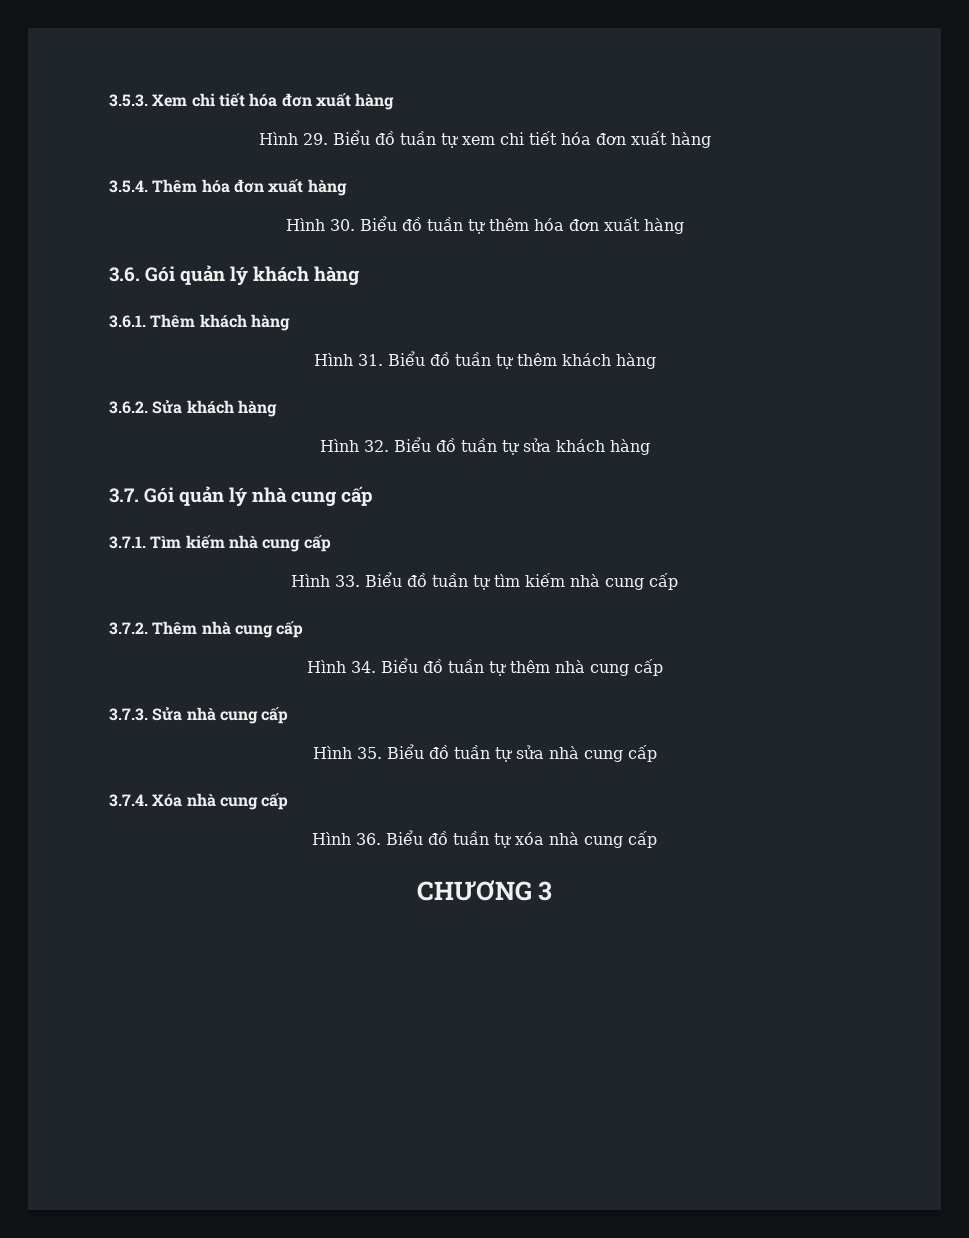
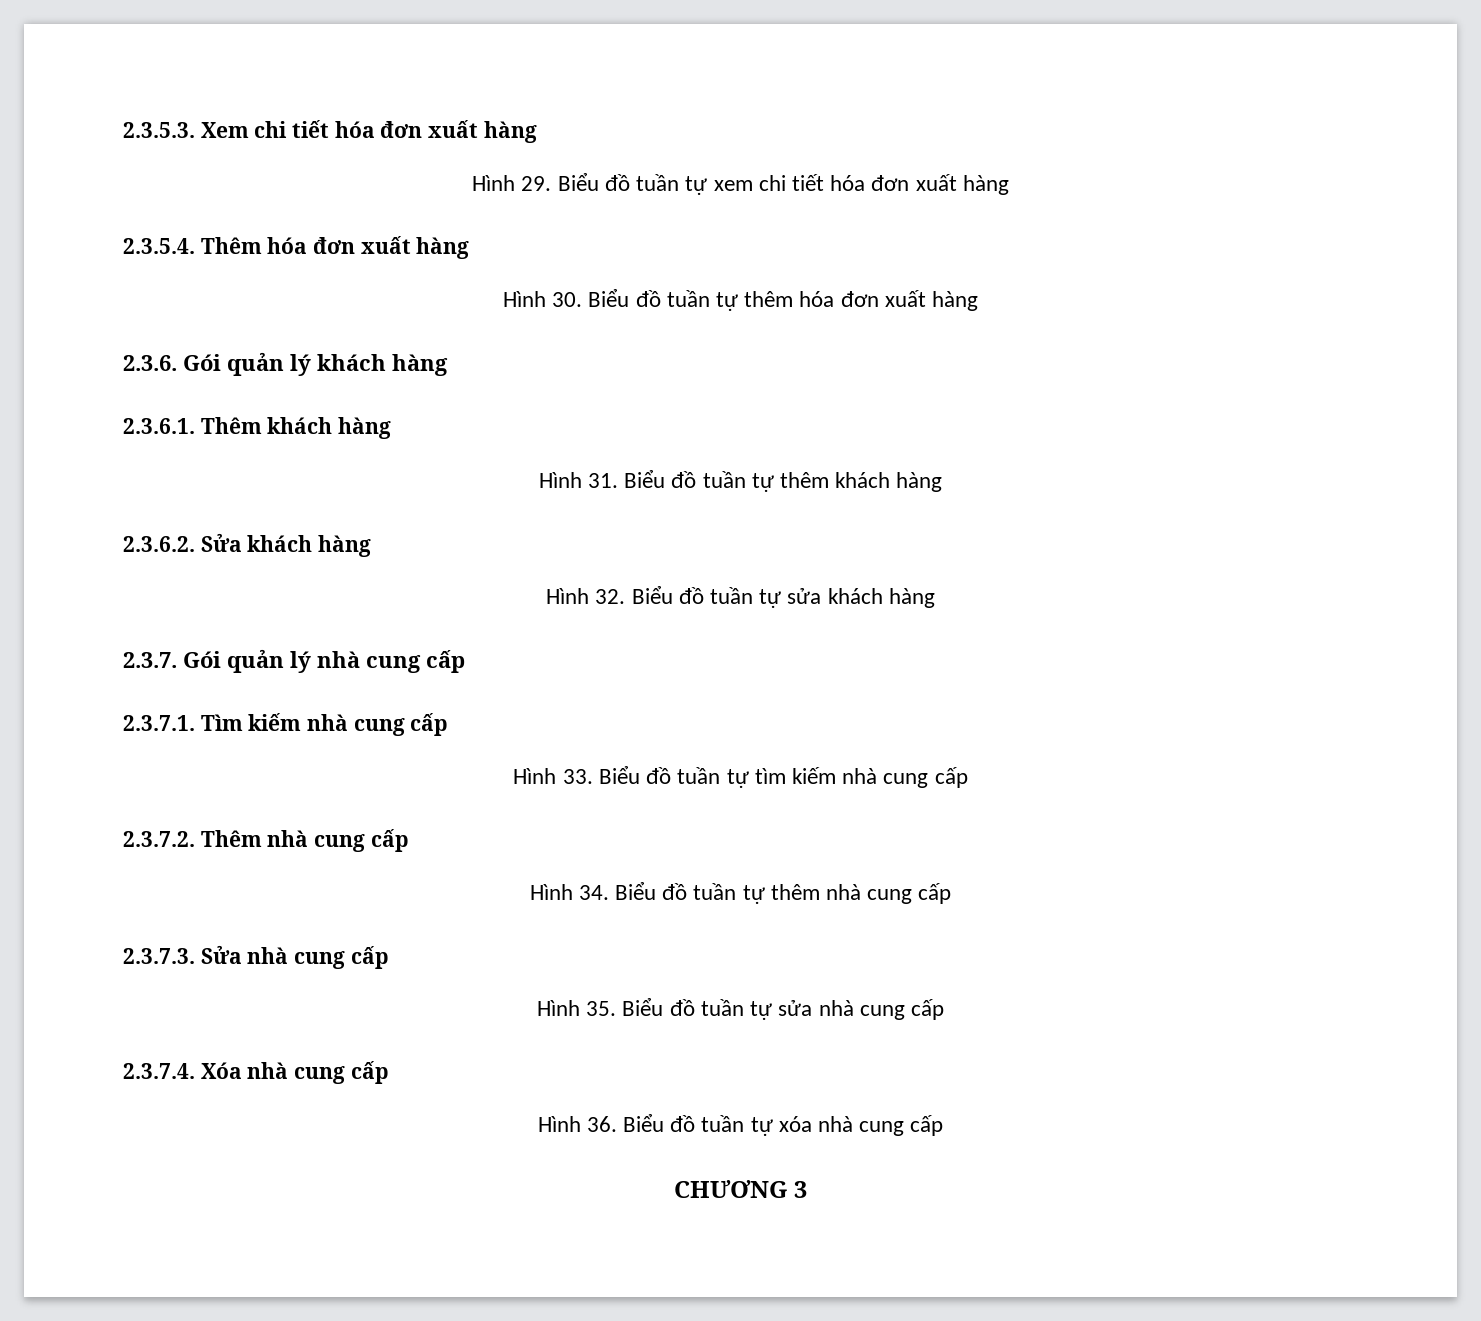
- 3.5.3. Xem chi tiết hóa đơn xuất hàng
+ 2.3.5.3. Xem chi tiết hóa đơn xuất hàng
- 3.5.4. Thêm hóa đơn xuất hàng
+ 2.3.5.4. Thêm hóa đơn xuất hàng
- 3.6. Gói quản lý khách hàng
+ 2.3.6. Gói quản lý khách hàng
- 3.6.1. Thêm khách hàng
+ 2.3.6.1. Thêm khách hàng
- 3.6.2. Sửa khách hàng
+ 2.3.6.2. Sửa khách hàng
- 3.7. Gói quản lý nhà cung cấp
+ 2.3.7. Gói quản lý nhà cung cấp
- 3.7.1. Tìm kiếm nhà cung cấp
+ 2.3.7.1. Tìm kiếm nhà cung cấp
- 3.7.2. Thêm nhà cung cấp
+ 2.3.7.2. Thêm nhà cung cấp
- 3.7.3. Sửa nhà cung cấp
+ 2.3.7.3. Sửa nhà cung cấp
- 3.7.4. Xóa nhà cung cấp
+ 2.3.7.4. Xóa nhà cung cấp

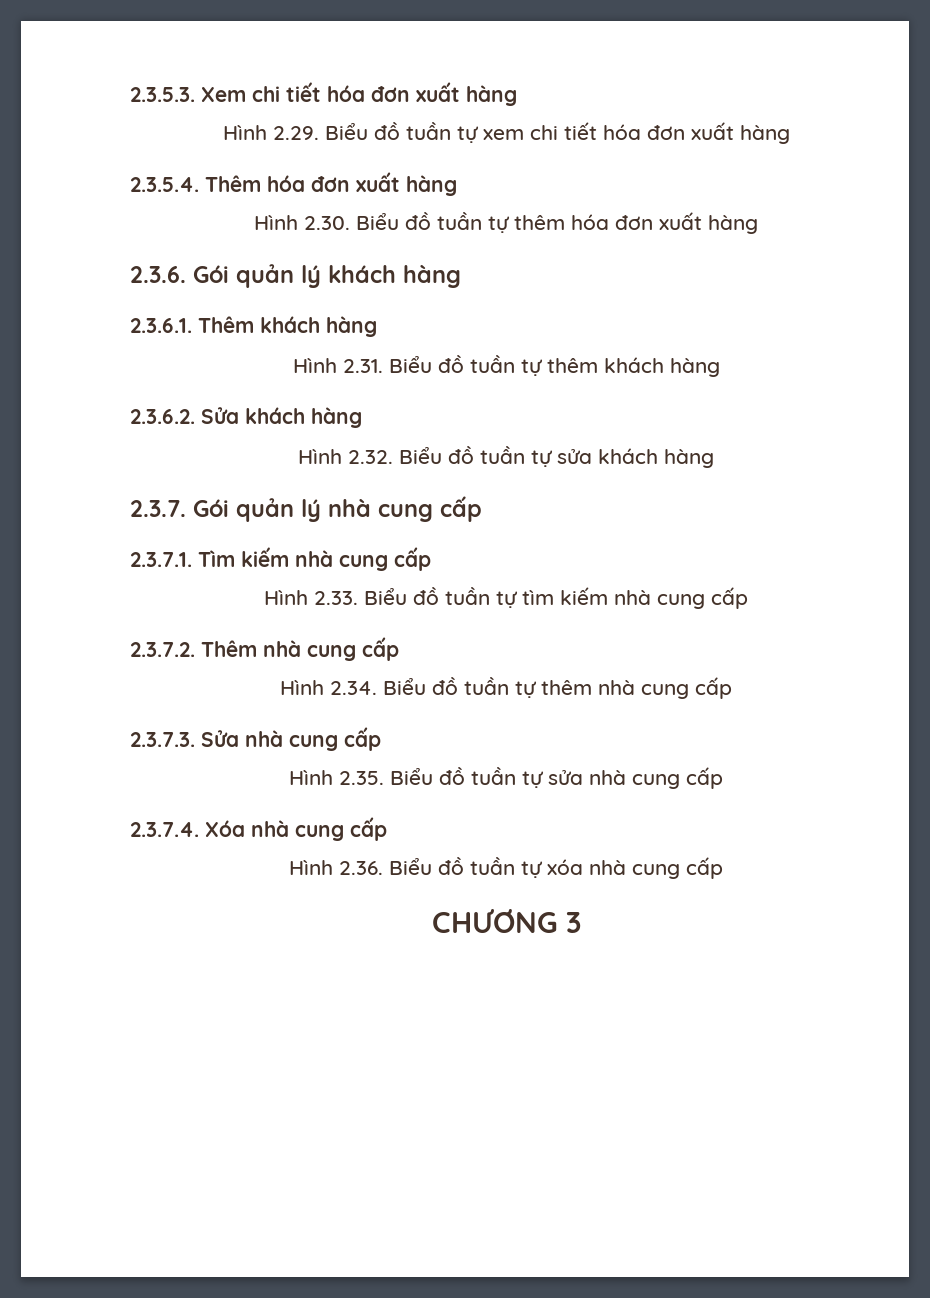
- Hình 29. Biểu đồ tuần tự xem chi tiết hóa đơn xuất hàng
+ Hình 2.29. Biểu đồ tuần tự xem chi tiết hóa đơn xuất hàng
- Hình 30. Biểu đồ tuần tự thêm hóa đơn xuất hàng
+ Hình 2.30. Biểu đồ tuần tự thêm hóa đơn xuất hàng
- Hình 31. Biểu đồ tuần tự thêm khách hàng
+ Hình 2.31. Biểu đồ tuần tự thêm khách hàng
- Hình 32. Biểu đồ tuần tự sửa khách hàng
+ Hình 2.32. Biểu đồ tuần tự sửa khách hàng
- Hình 33. Biểu đồ tuần tự tìm kiếm nhà cung cấp
+ Hình 2.33. Biểu đồ tuần tự tìm kiếm nhà cung cấp
- Hình 34. Biểu đồ tuần tự thêm nhà cung cấp
+ Hình 2.34. Biểu đồ tuần tự thêm nhà cung cấp
- Hình 35. Biểu đồ tuần tự sửa nhà cung cấp
+ Hình 2.35. Biểu đồ tuần tự sửa nhà cung cấp
- Hình 36. Biểu đồ tuần tự xóa nhà cung cấp
+ Hình 2.36. Biểu đồ tuần tự xóa nhà cung cấp

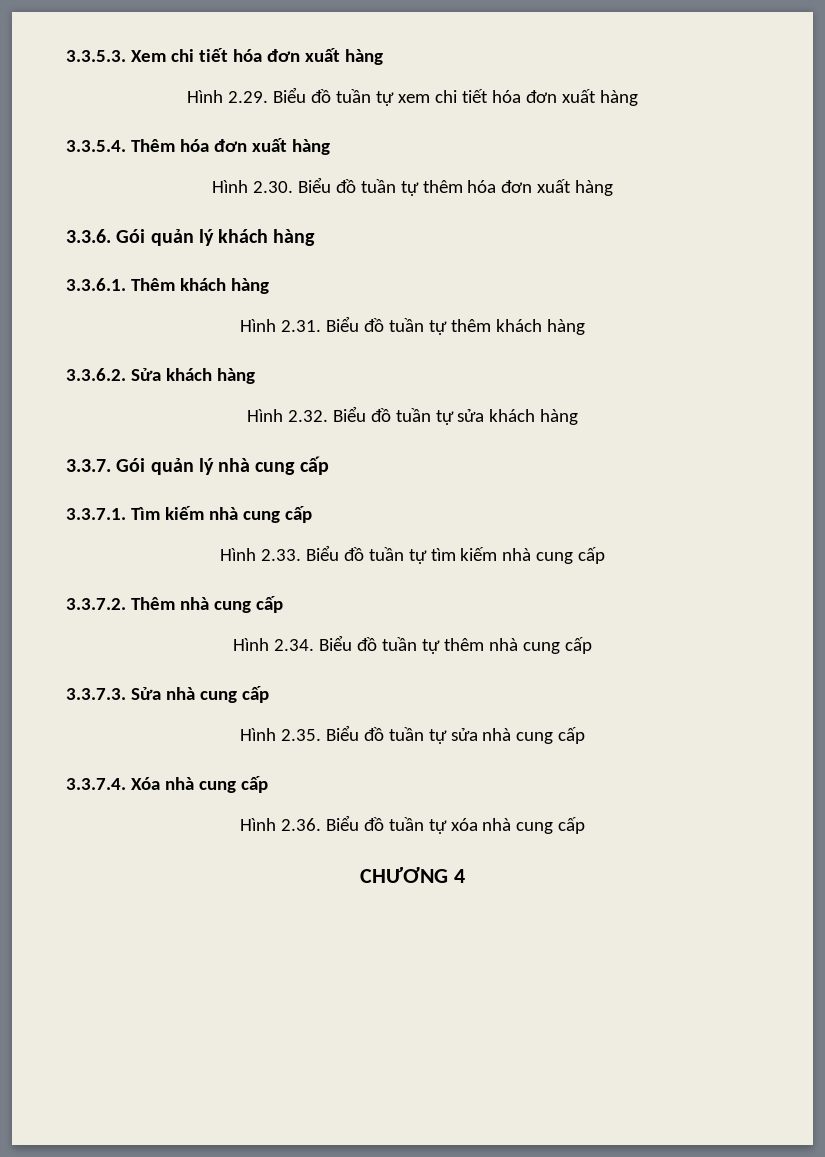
- 2.3.5.3. Xem chi tiết hóa đơn xuất hàng
+ 3.3.5.3. Xem chi tiết hóa đơn xuất hàng
- 2.3.5.4. Thêm hóa đơn xuất hàng
+ 3.3.5.4. Thêm hóa đơn xuất hàng
- 2.3.6. Gói quản lý khách hàng
+ 3.3.6. Gói quản lý khách hàng
- 2.3.6.1. Thêm khách hàng
+ 3.3.6.1. Thêm khách hàng
- 2.3.6.2. Sửa khách hàng
+ 3.3.6.2. Sửa khách hàng
- 2.3.7. Gói quản lý nhà cung cấp
+ 3.3.7. Gói quản lý nhà cung cấp
- 2.3.7.1. Tìm kiếm nhà cung cấp
+ 3.3.7.1. Tìm kiếm nhà cung cấp
- 2.3.7.2. Thêm nhà cung cấp
+ 3.3.7.2. Thêm nhà cung cấp
- 2.3.7.3. Sửa nhà cung cấp
+ 3.3.7.3. Sửa nhà cung cấp
- 2.3.7.4. Xóa nhà cung cấp
+ 3.3.7.4. Xóa nhà cung cấp
- CHƯƠNG 3
+ CHƯƠNG 4

